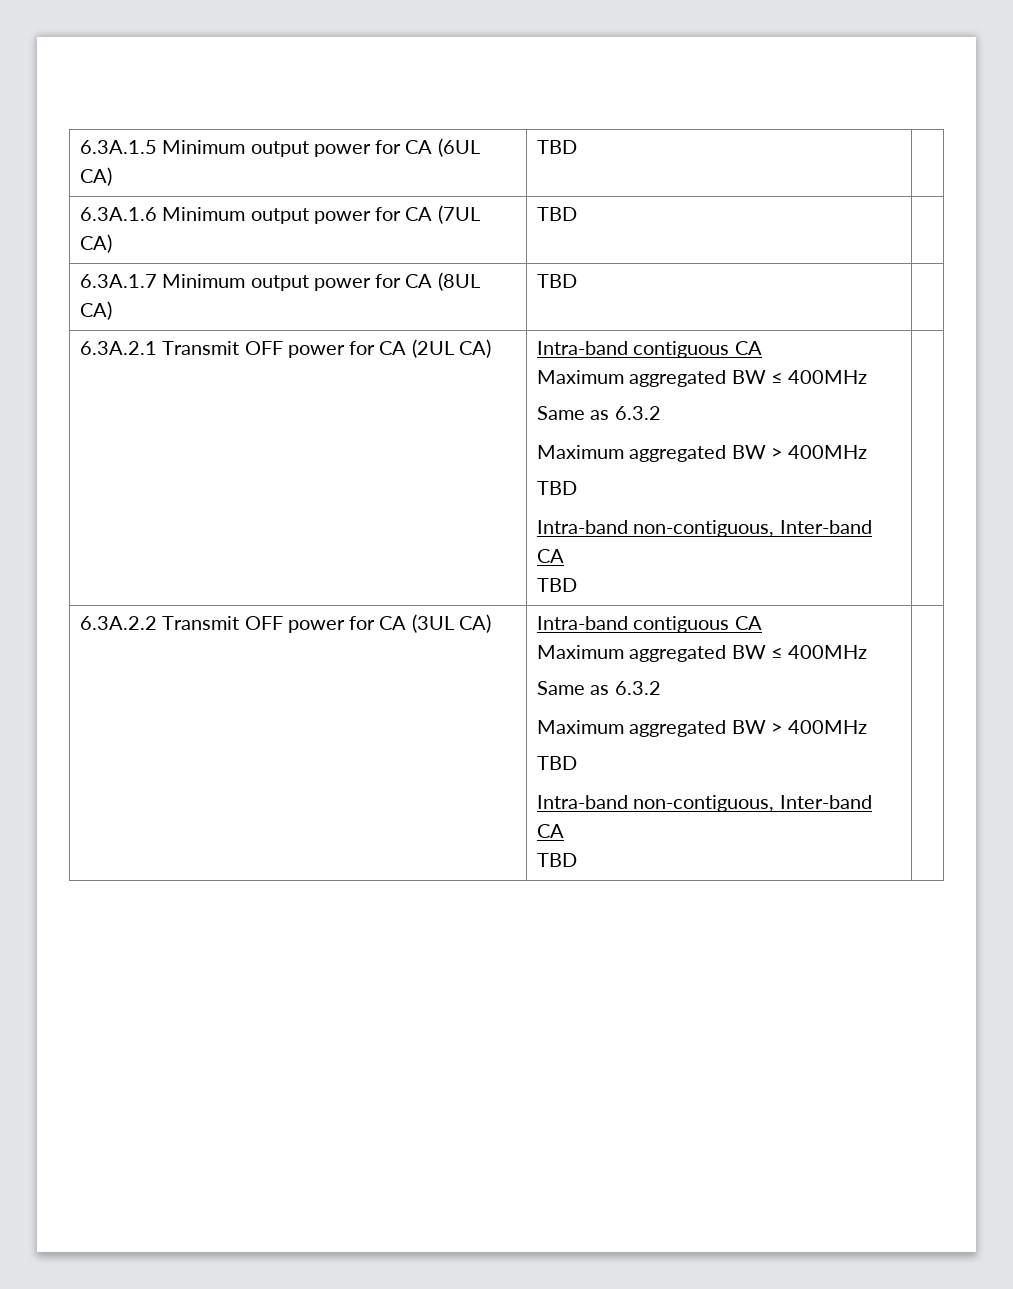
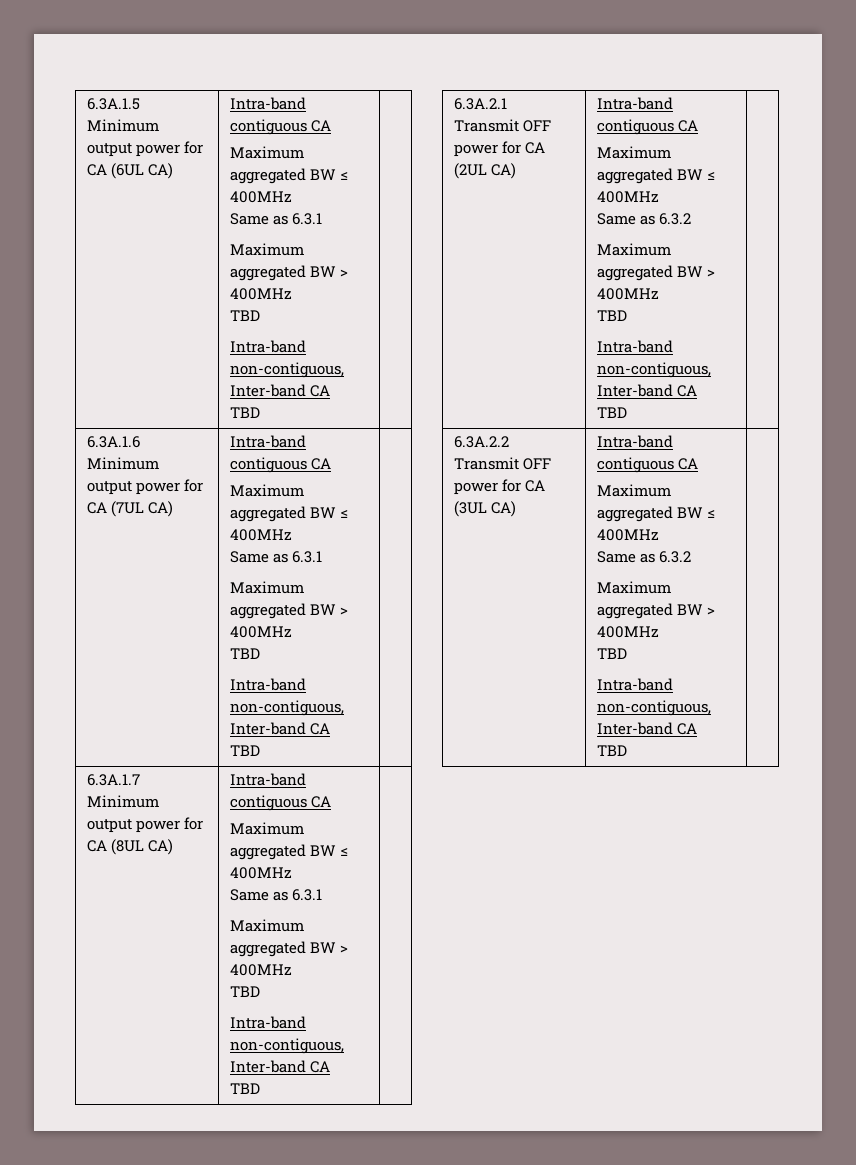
- 6.3A.1.5 Minimum output power for CA (6UL CA) | TBD |
+ 6.3A.1.5 Minimum output power for CA (6UL CA) | Intra-band contiguous CA
+ Maximum aggregated BW ≤ 400MHz
+ Same as 6.3.1
+ Maximum aggregated BW > 400MHz
+ TBD
+ Intra-band non-contiguous, Inter-band CA
+ TBD |
- 6.3A.1.6 Minimum output power for CA (7UL CA) | TBD |
+ 6.3A.1.6 Minimum output power for CA (7UL CA) | Intra-band contiguous CA
+ Maximum aggregated BW ≤ 400MHz
+ Same as 6.3.1
+ Maximum aggregated BW > 400MHz
+ TBD
+ Intra-band non-contiguous, Inter-band CA
+ TBD |
- 6.3A.1.7 Minimum output power for CA (8UL CA) | TBD |
+ 6.3A.1.7 Minimum output power for CA (8UL CA) | Intra-band contiguous CA
+ Maximum aggregated BW ≤ 400MHz
+ Same as 6.3.1
+ Maximum aggregated BW > 400MHz
+ TBD
+ Intra-band non-contiguous, Inter-band CA
+ TBD |

